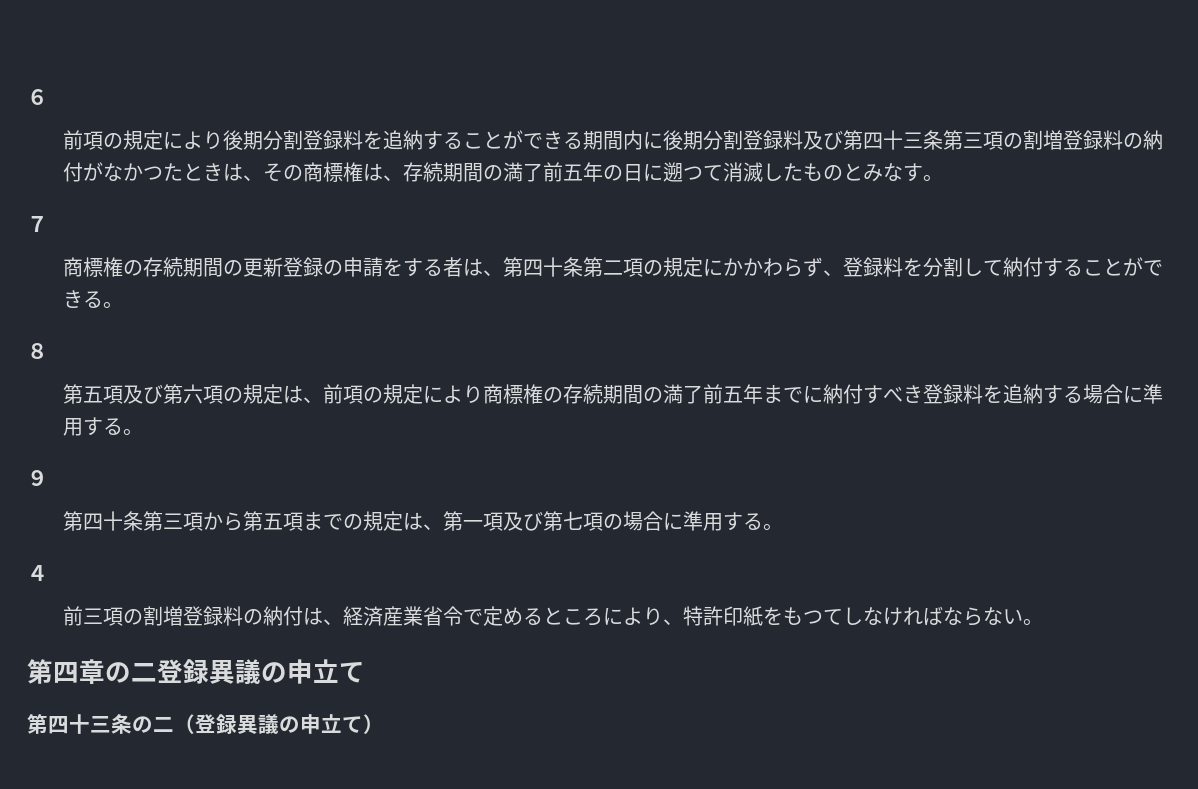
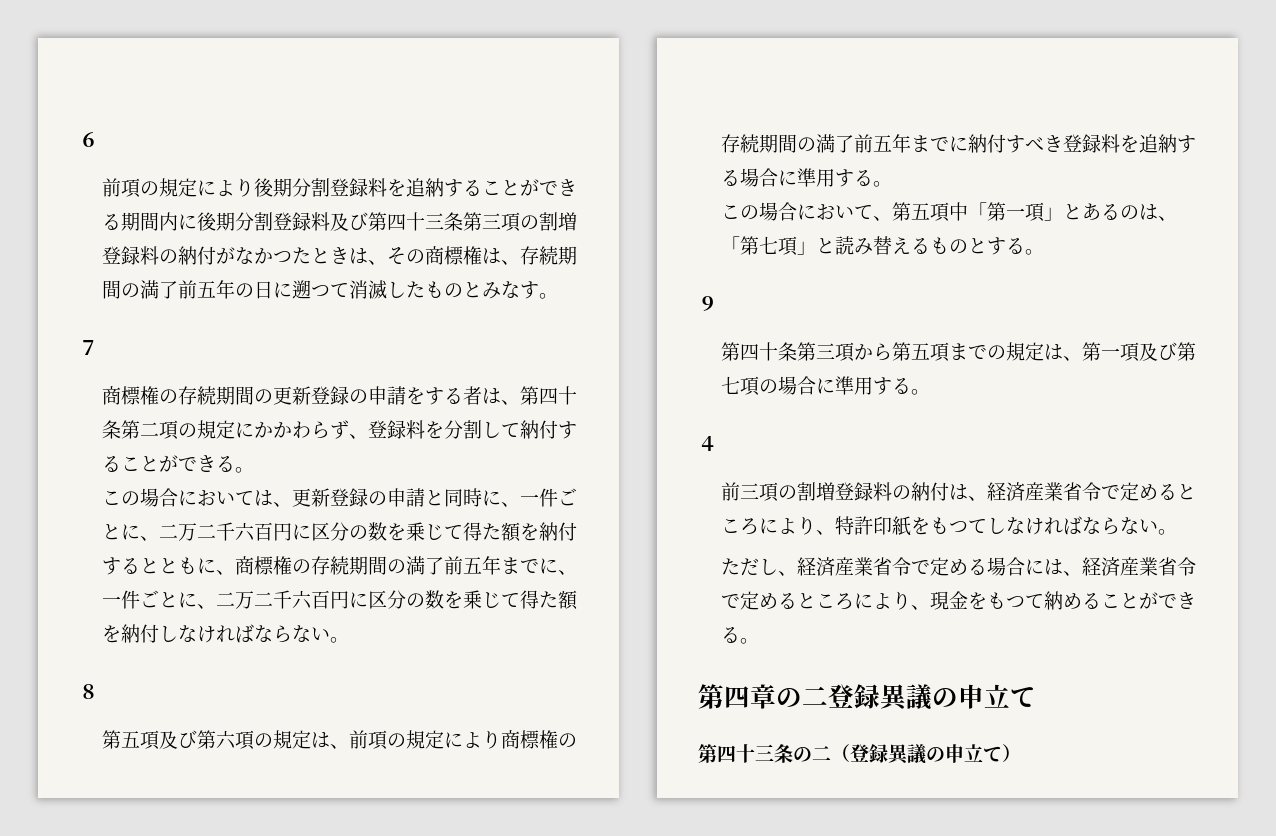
+ この場合においては、更新登録の申請と同時に、一件ごとに、二万二千六百円に区分の数を乗じて得た額を納付するとともに、商標権の存続期間の満了前五年までに、一件ごとに、二万二千六百円に区分の数を乗じて得た額を納付しなければならない。
+ この場合において、第五項中「第一項」とあるのは、「第七項」と読み替えるものとする。
+ ただし、経済産業省令で定める場合には、経済産業省令で定めるところにより、現金をもつて納めることができる。

